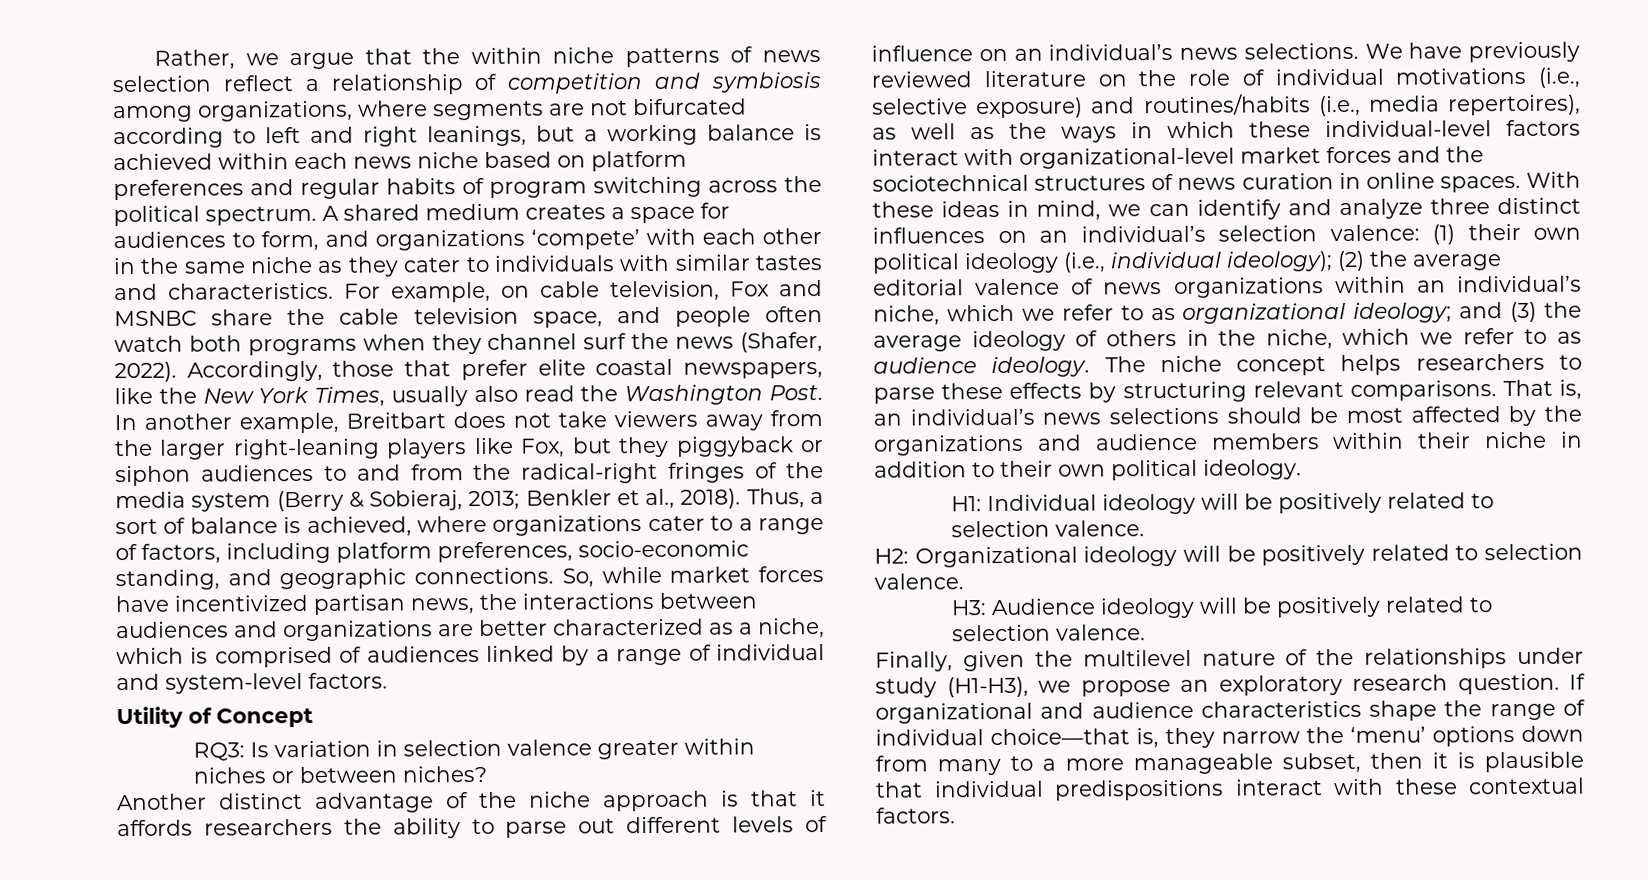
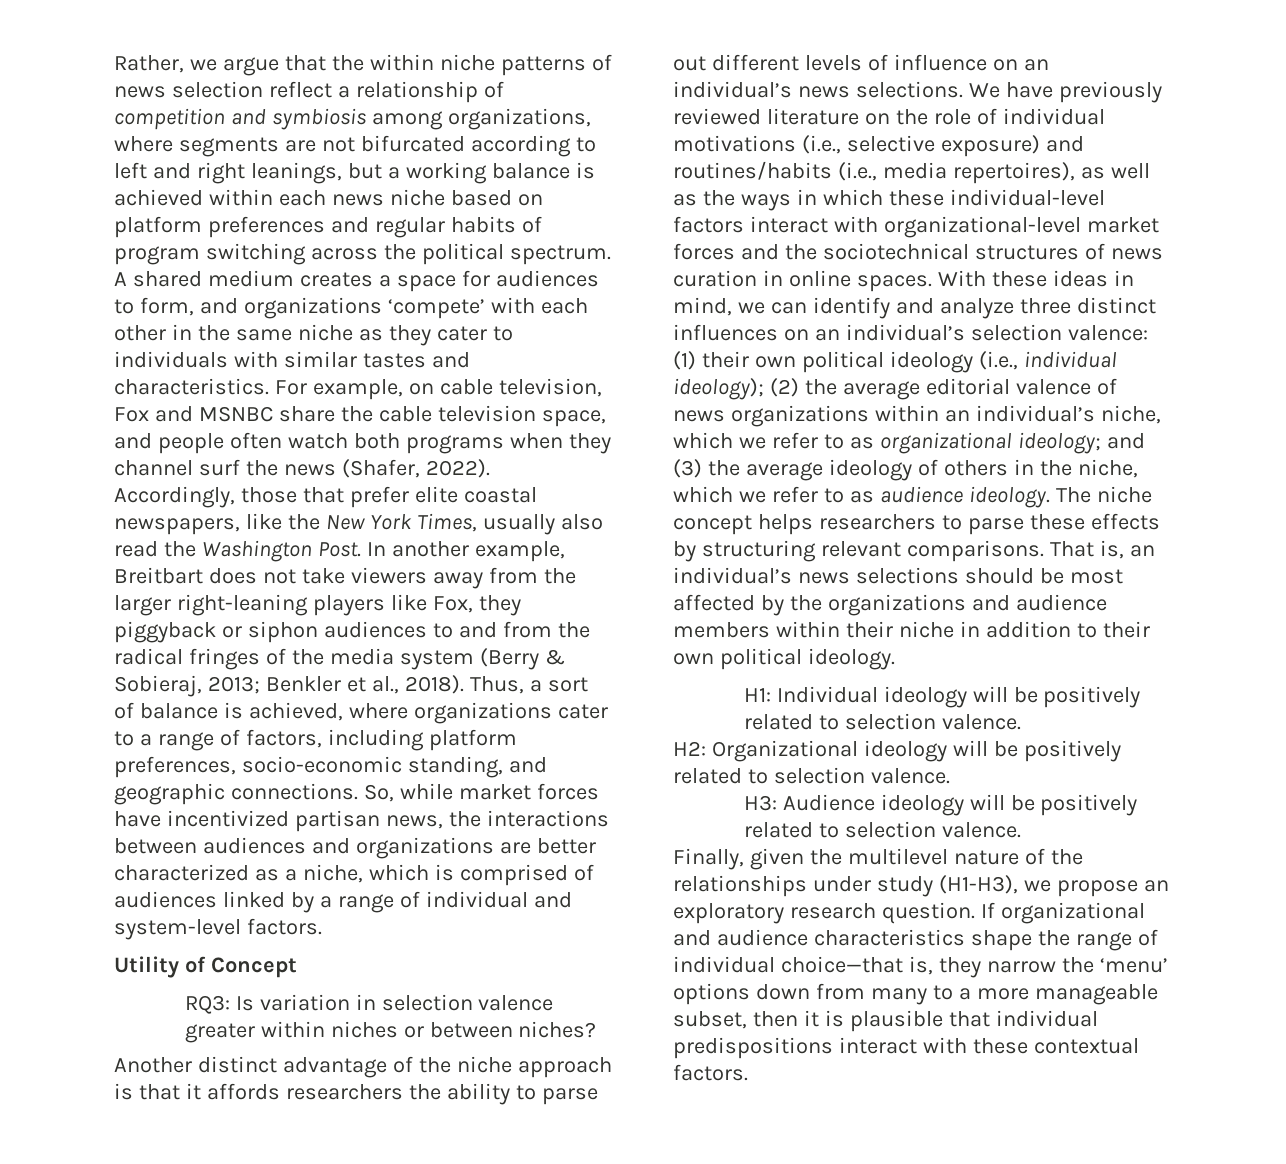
- In another example, Breitbart does not take viewers away from the larger right-leaning players like Fox, but they piggyback or siphon audiences to and from the radical-right fringes of the media system (Berry & Sobieraj, 2013; Benkler et al., 2018).
+ In another example, Breitbart does not take viewers away from the larger right-leaning players like Fox, they piggyback or siphon audiences to and from the radical fringes of the media system (Berry & Sobieraj, 2013; Benkler et al., 2018).

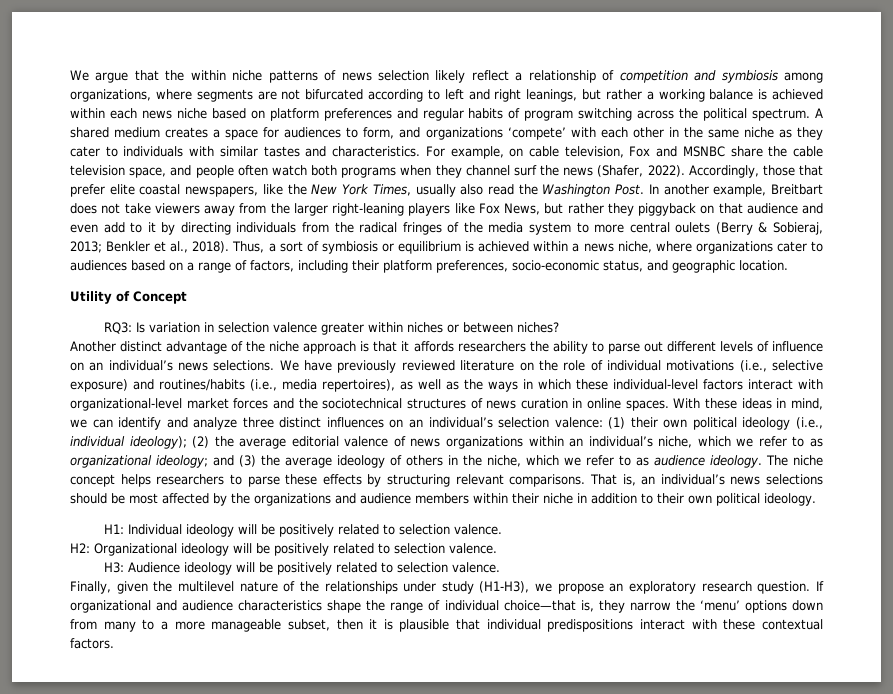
- Rather, we argue that the within niche patterns of news selection reflect a relationship of competition and symbiosis among organizations, where segments are not bifurcated according to left and right leanings, but a working balance is achieved within each news niche based on platform preferences and regular habits of program switching across the political spectrum.
+ We argue that the within niche patterns of news selection likely reflect a relationship of competition and symbiosis among organizations, where segments are not bifurcated according to left and right leanings, but rather a working balance is achieved within each news niche based on platform preferences and regular habits of program switching across the political spectrum.
- In another example, Breitbart does not take viewers away from the larger right-leaning players like Fox, they piggyback or siphon audiences to and from the radical fringes of the media system (Berry & Sobieraj, 2013; Benkler et al., 2018).
+ In another example, Breitbart does not take viewers away from the larger right-leaning players like Fox News, but rather they piggyback on that audience and even add to it by directing individuals from the radical fringes of the media system to more central oulets (Berry & Sobieraj, 2013; Benkler et al., 2018).
- Thus, a sort of balance is achieved, where organizations cater to a range of factors, including platform preferences, socio-economic standing, and geographic connections. So, while market forces have incentivized partisan news, the interactions between audiences and organizations are better characterized as a niche, which is comprised of audiences linked by a range of individual and system-level factors.
+ Thus, a sort of symbiosis or equilibrium is achieved within a news niche, where organizations cater to audiences based on a range of factors, including their platform preferences, socio-economic status, and geographic location.

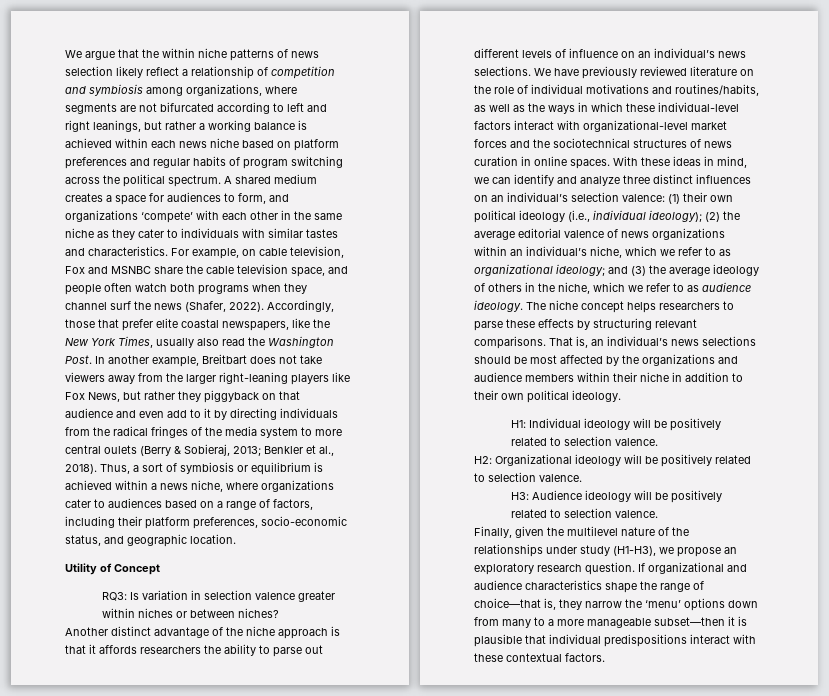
- We have previously reviewed literature on the role of individual motivations (i.e., selective exposure) and routines/habits (i.e., media repertoires), as well as the ways in which these individual-level factors interact with organizational-level market forces and the sociotechnical structures of news curation in online spaces.
+ We have previously reviewed literature on the role of individual motivations and routines/habits, as well as the ways in which these individual-level factors interact with organizational-level market forces and the sociotechnical structures of news curation in online spaces.
- If organizational and audience characteristics shape the range of individual choice—that is, they narrow the ‘menu’ options down from many to a more manageable subset, then it is plausible that individual predispositions interact with these contextual factors.
+ If organizational and audience characteristics shape the range of choice—that is, they narrow the ‘menu’ options down from many to a more manageable subset—then it is plausible that individual predispositions interact with these contextual factors.

